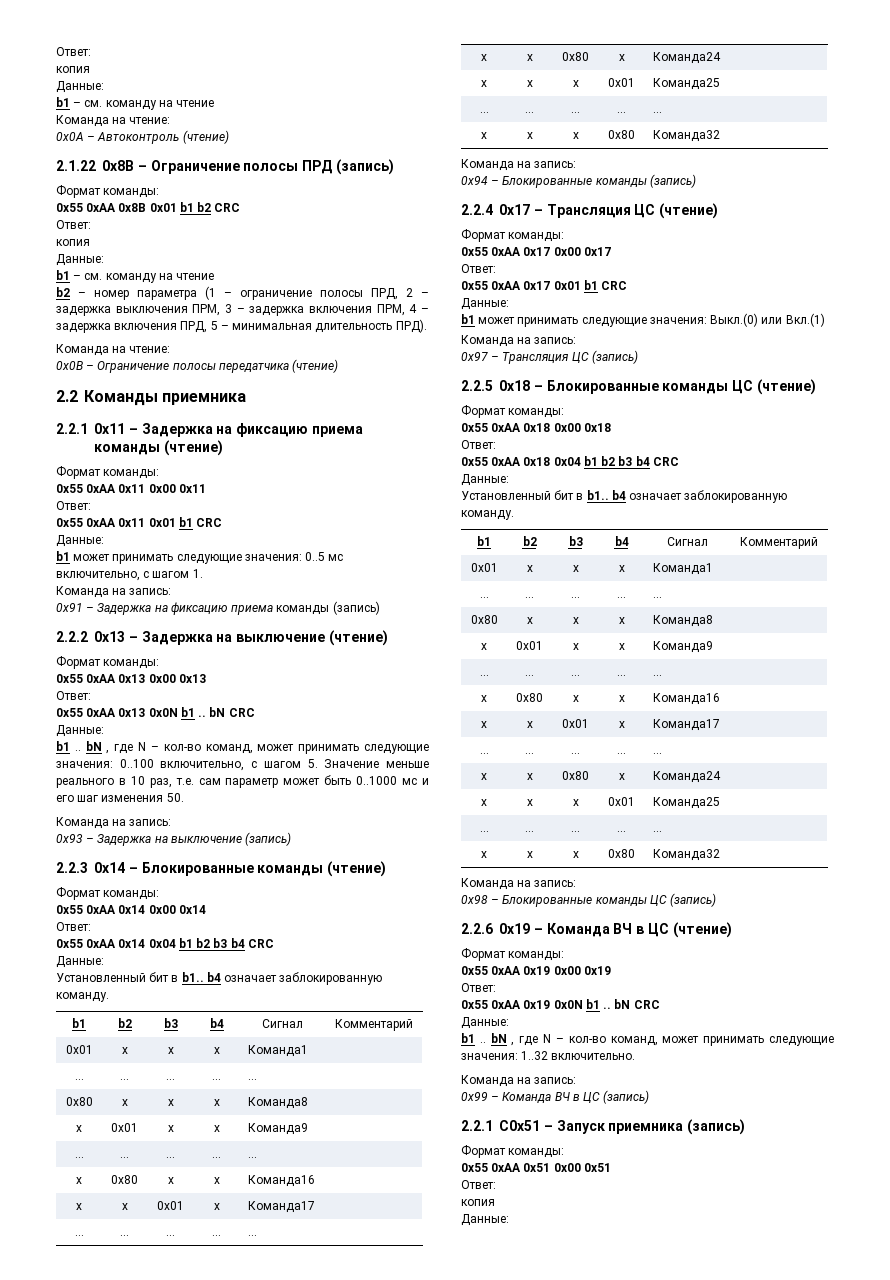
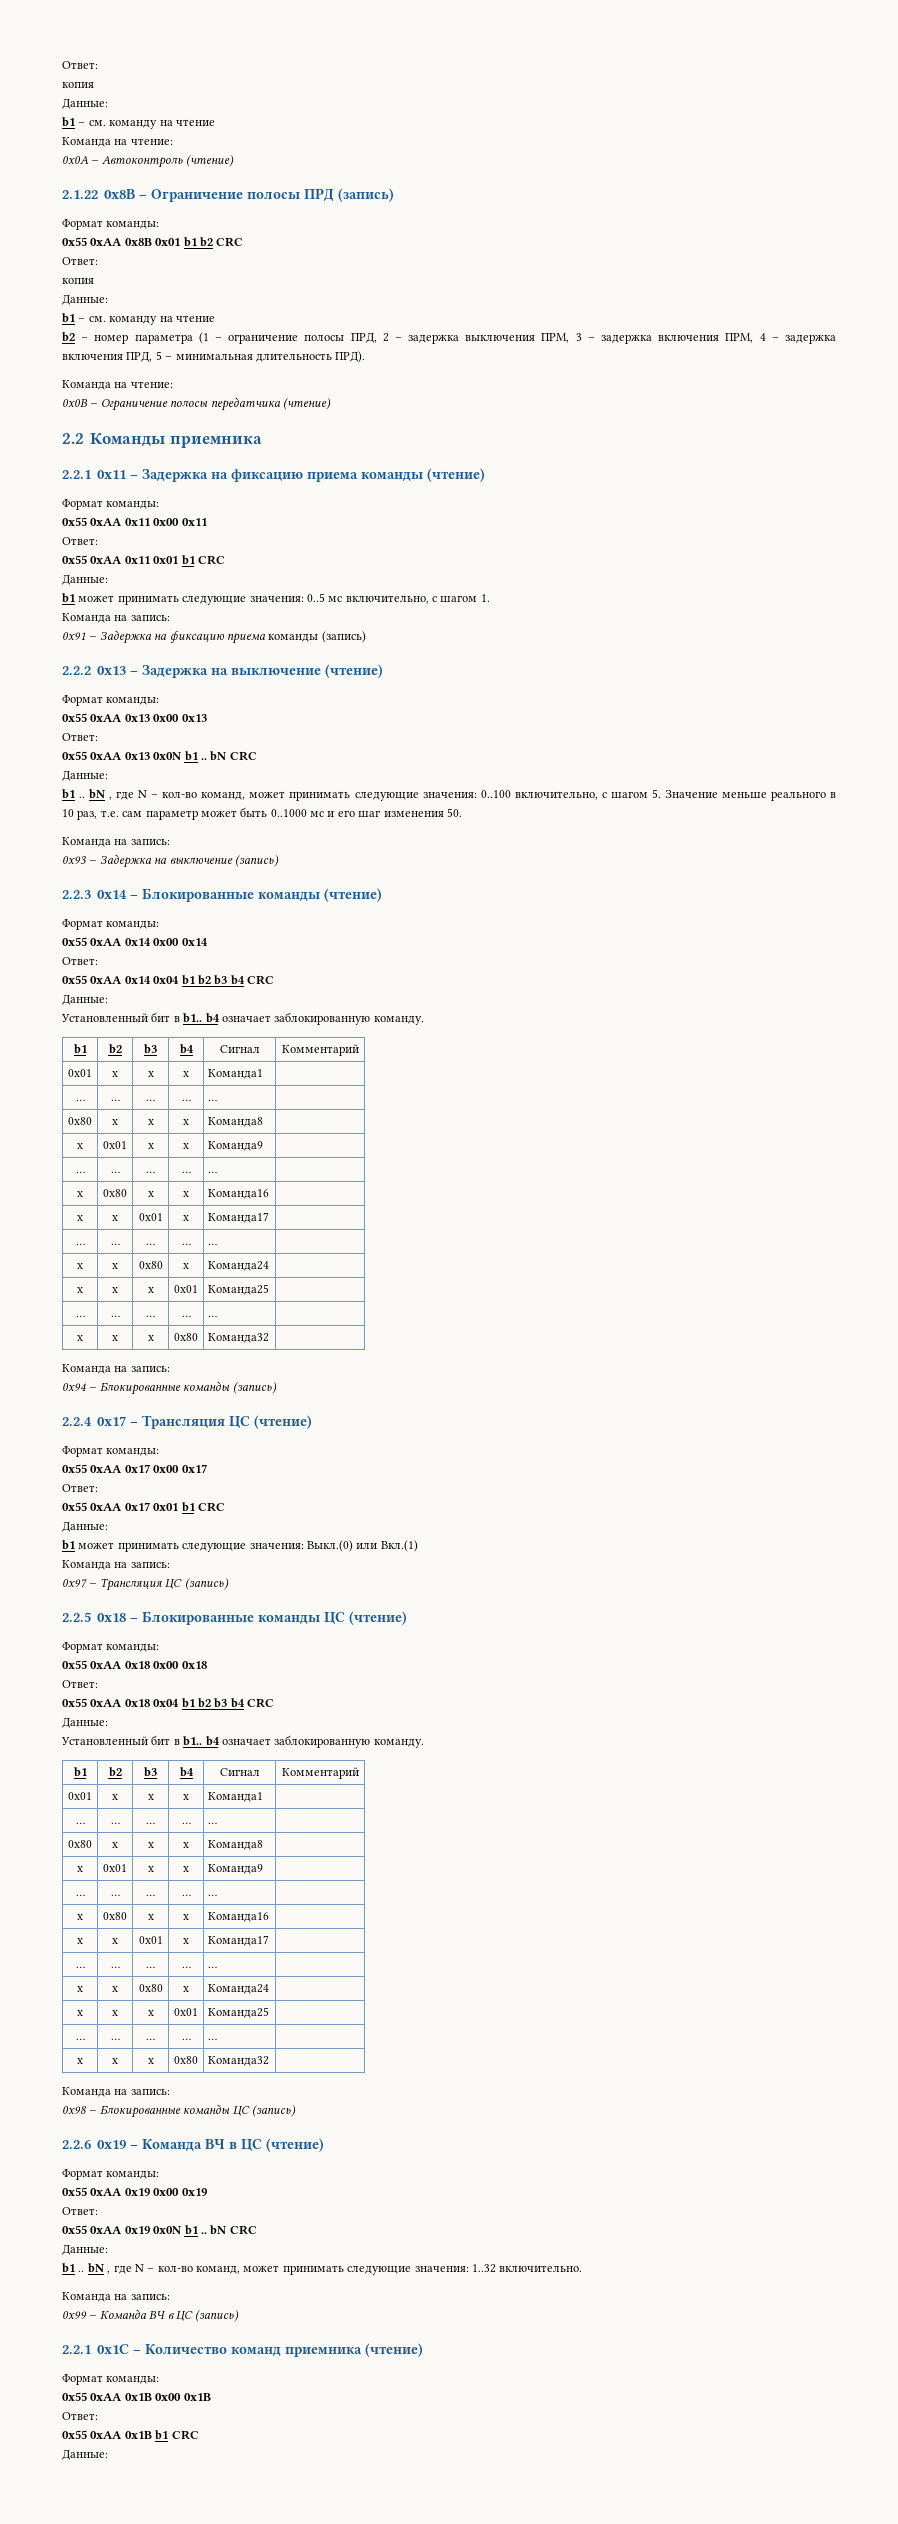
- 2.2.1 C0x51 – Запуск приемника (запись)
+ 2.2.1 0x1C – Количество команд приемника (чтение)
  Формат команды:
- 0x55 0xAA 0х51 0x00 0x51
+ 0x55 0xAA 0х1B 0x00 0x1B
  Ответ:
- копия
+ 0x55 0xAA 0x1B b1 CRC

